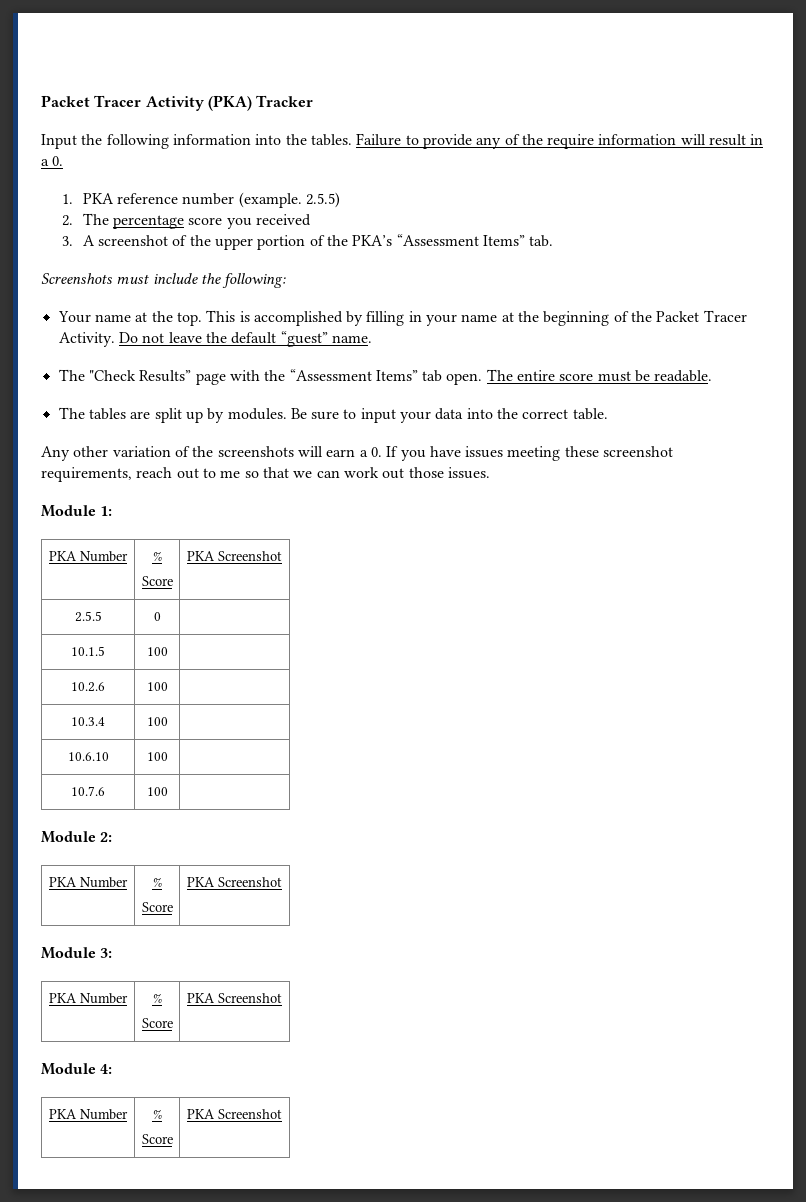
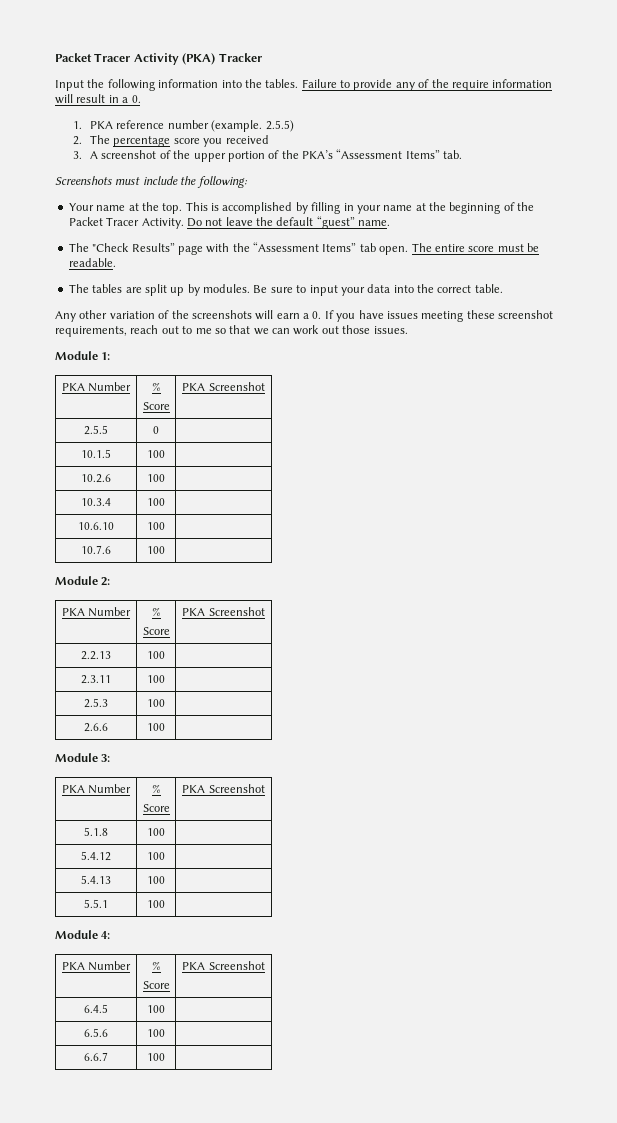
+ 2.2.13 | 100 |
+ 2.3.11 | 100 |
+ 2.5.3 | 100 |
+ 2.6.6 | 100 |
+ 5.1.8 | 100 |
+ 5.4.12 | 100 |
+ 5.4.13 | 100 |
+ 5.5.1 | 100 |
+ 6.4.5 | 100 |
+ 6.5.6 | 100 |
+ 6.6.7 | 100 |

